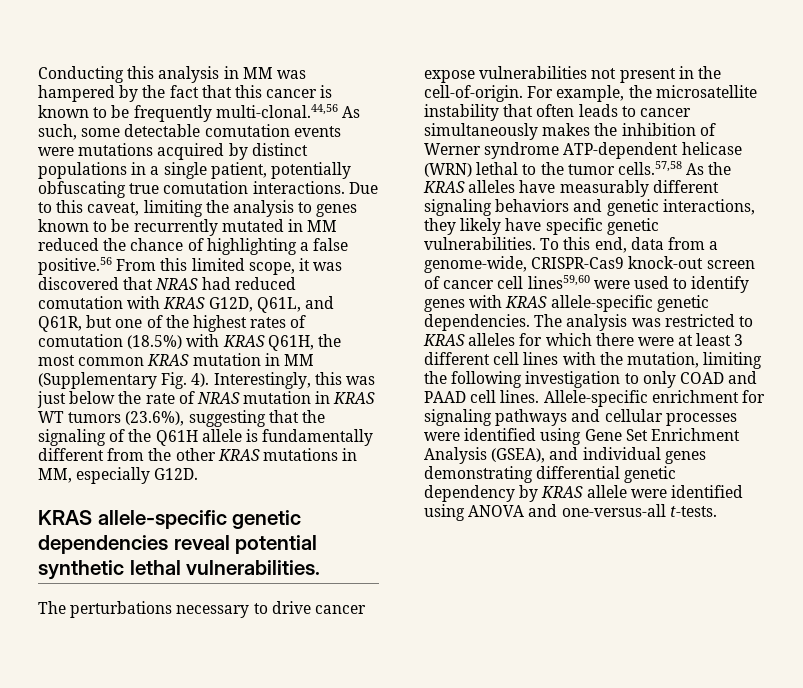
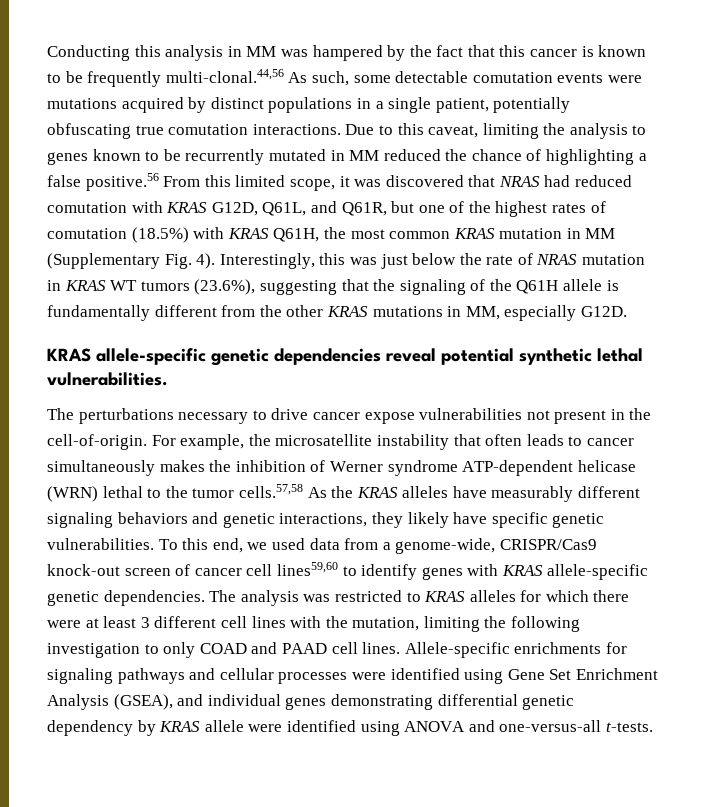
- To this end, data from a genome-wide, CRISPR-Cas9 knock-out screen of cancer cell lines59,60 were used to identify genes with KRAS allele-specific genetic dependencies.
+ To this end, we used data from a genome-wide, CRISPR/Cas9 knock-out screen of cancer cell lines59,60 to identify genes with KRAS allele-specific genetic dependencies.
- Allele-specific enrichment for signaling pathways and cellular processes were identified using Gene Set Enrichment Analysis (GSEA), and individual genes demonstrating differential genetic dependency by KRAS allele were identified using ANOVA and one-versus-all t-tests.
+ Allele-specific enrichments for signaling pathways and cellular processes were identified using Gene Set Enrichment Analysis (GSEA), and individual genes demonstrating differential genetic dependency by KRAS allele were identified using ANOVA and one-versus-all t-tests.

